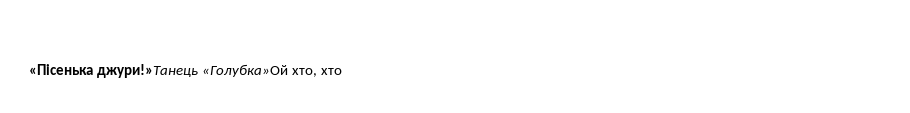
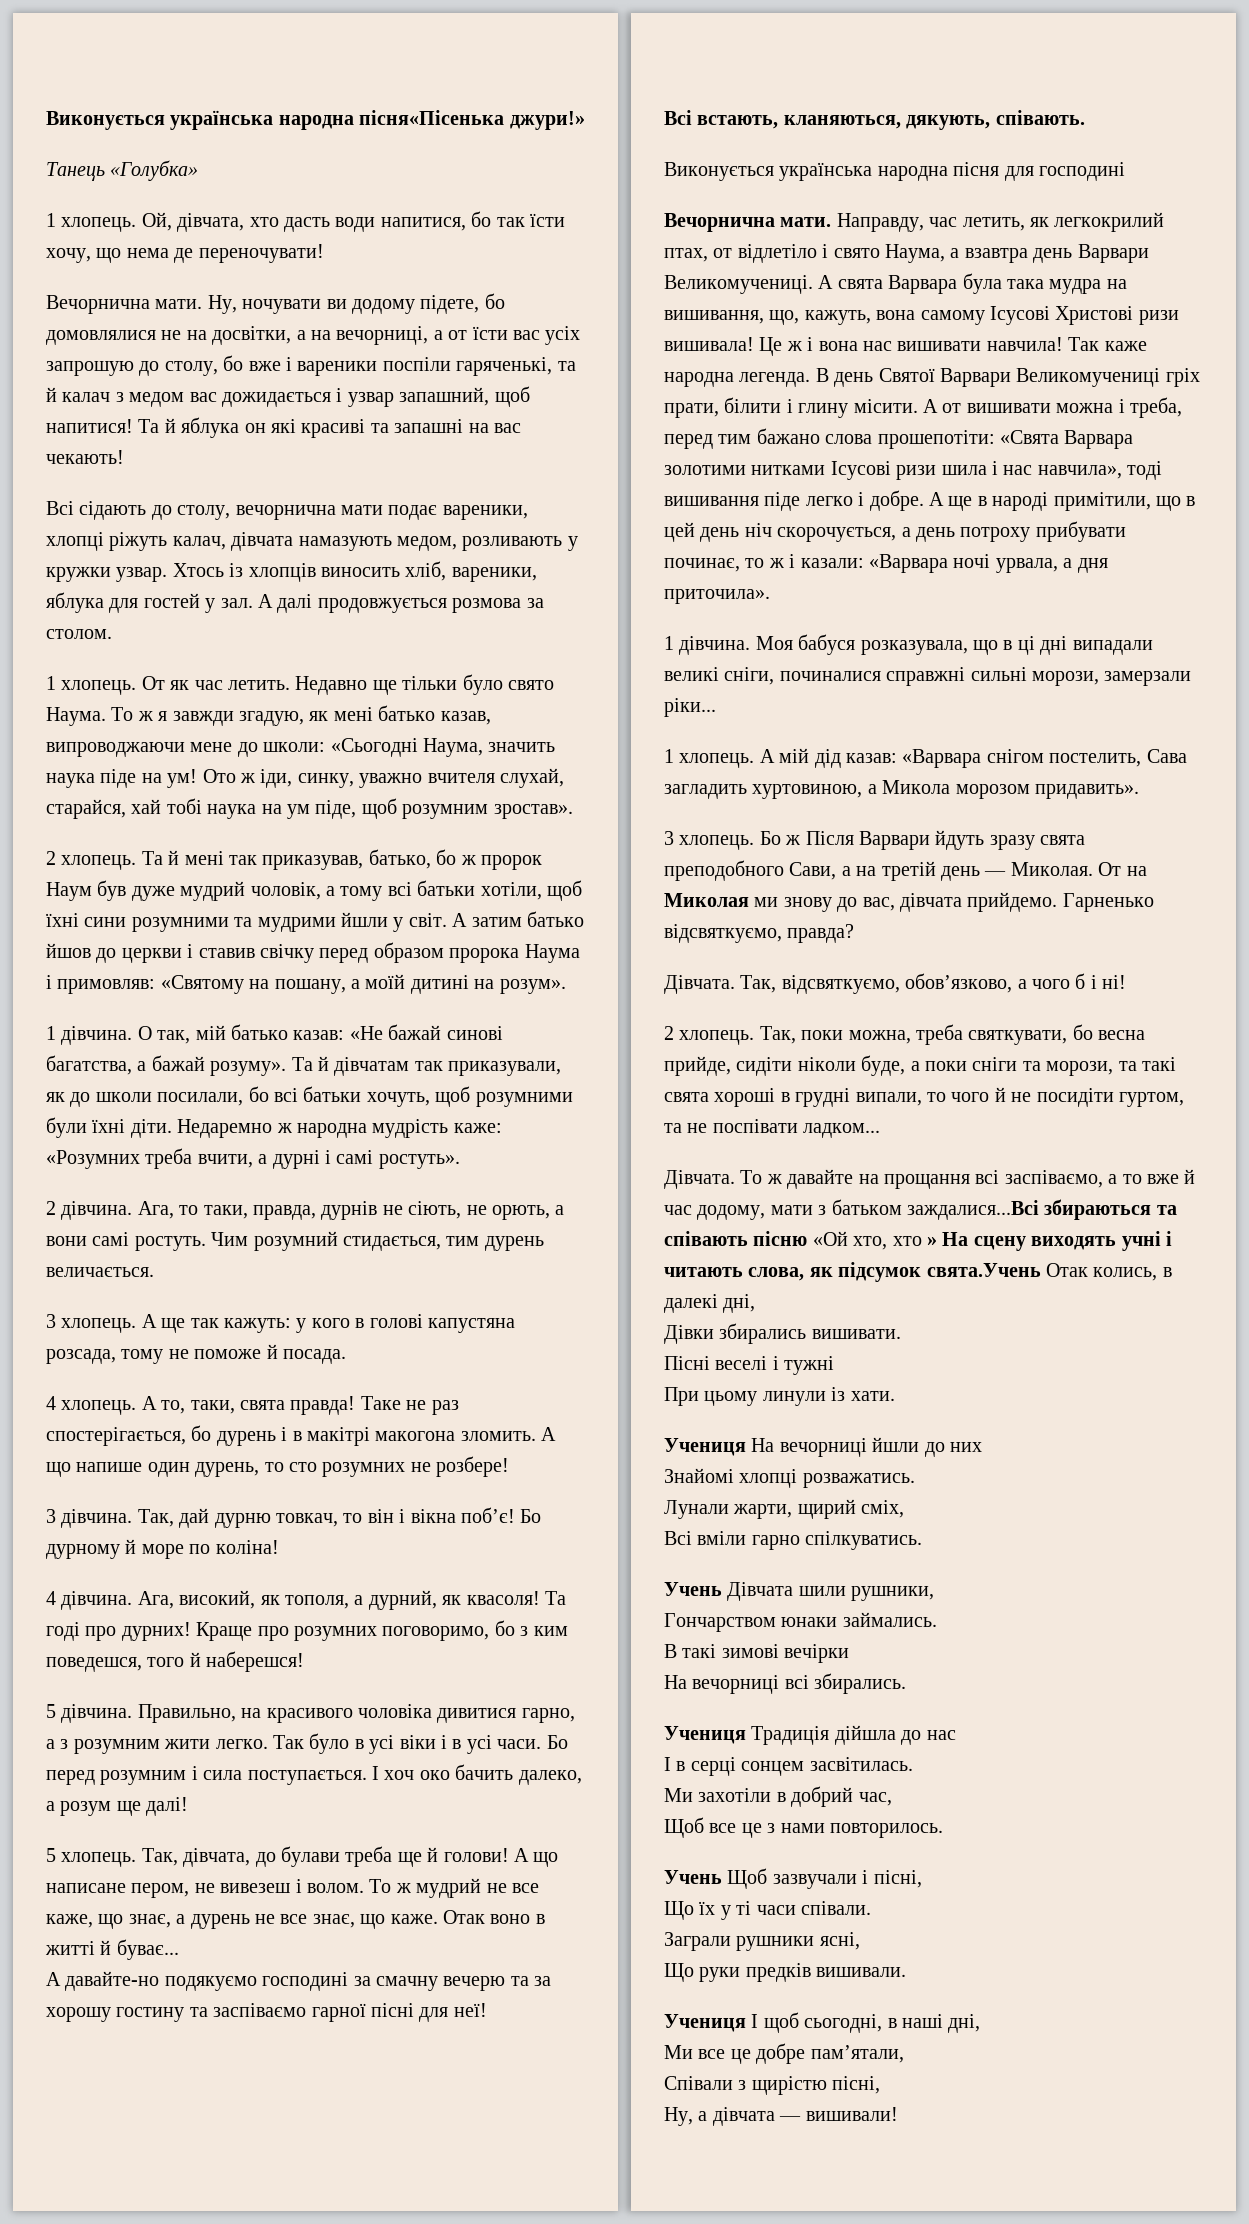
- «Пісенька джури!»Танець «Голубка»Ой хто, хто
+ Виконується українська народна пісня«Пісенька джури!»
+ Танець «Голубка»
+ 1 хлопець. Ой, дівчата, хто дасть води напитися, бо так їсти хочу, що нема де переночувати!
+ Вечорнична мати. Ну, ночувати ви додому підете, бо домовлялися не на досвітки, а на вечорниці, а от їсти вас усіх запрошую до столу, бо вже і вареники поспіли гаряченькі, та й калач з медом вас дожидається і узвар запашний, щоб напитися! Та й яблука он які красиві та запашні на вас чекають!
+ Всі сідають до столу, вечорнична мати подає вареники, хлопці ріжуть калач, дівчата намазують медом, розливають у кружки узвар. Хтось із хлопців виносить хліб, вареники, яблука для гостей у зал. А далі продовжується розмова за столом.
+ 1 хлопець. От як час летить. Недавно ще тільки було свято Наума. То ж я завжди згадую, як мені батько казав, випроводжаючи мене до школи: «Сьогодні Наума, значить наука піде на ум! Ото ж іди, синку, уважно вчителя слухай, старайся, хай тобі наука на ум піде, щоб розумним зростав».
+ 2 хлопець. Та й мені так приказував, батько, бо ж пророк Наум був дуже мудрий чоловік, а тому всі батьки хотіли, щоб їхні сини розумними та мудрими йшли у світ. А затим батько йшов до церкви і ставив свічку перед образом пророка Наума і примовляв: «Святому на пошану, а моїй дитині на розум».
+ 1 дівчина. О так, мій батько казав: «Не бажай синові багатства, а бажай розуму». Та й дівчатам так приказували, як до школи посилали, бо всі батьки хочуть, щоб розумними були їхні діти. Недаремно ж народна мудрість каже: «Розумних треба вчити, а дурні і самі ростуть».
+ 2 дівчина. Ага, то таки, правда, дурнів не сіють, не орють, а вони самі ростуть. Чим розумний стидається, тим дурень величається.
+ 3 хлопець. А ще так кажуть: у кого в голові капустяна розсада, тому не поможе й посада.
+ 4 хлопець. А то, таки, свята правда! Таке не раз спостерігається, бо дурень і в макітрі макогона зломить. А що напише один дурень, то сто розумних не розбере!
+ 3 дівчина. Так, дай дурню товкач, то він і вікна поб’є! Бо дурному й море по коліна!
+ 4 дівчина. Ага, високий, як тополя, а дурний, як квасоля! Та годі про дурних! Краще про розумних поговоримо, бо з ким поведешся, того й наберешся!
+ 5 дівчина. Правильно, на красивого чоловіка дивитися гарно, а з розумним жити легко. Так було в усі віки і в усі часи. Бо перед розумним і сила поступається. І хоч око бачить далеко, а розум ще далі!
+ 5 хлопець. Так, дівчата, до булави треба ще й голови! А що написане пером, не вивезеш і волом. То ж мудрий не все каже, що знає, а дурень не все знає, що каже. Отак воно в житті й буває...
+ А давайте-но подякуємо господині за смачну вечерю та за хорошу гостину та заспіваємо гарної пісні для неї!
+ Всі встають, кланяються, дякують, співають.
+ Виконується українська народна пісня для господині
+ Вечорнична мати. Направду, час летить, як легкокрилий птах, от відлетіло і свято Наума, а взавтра день Варвари Великомучениці. А свята Варвара була така мудра на вишивання, що, кажуть, вона самому Ісусові Христові ризи вишивала! Це ж і вона нас вишивати навчила! Так каже народна легенда. В день Святої Варвари Великомучениці гріх прати, білити і глину місити. А от вишивати можна і треба, перед тим бажано слова прошепотіти: «Свята Варвара золотими нитками Ісусові ризи шила і нас навчила», тоді вишивання піде легко і добре. А ще в народі примітили, що в цей день ніч скорочується, а день потроху прибувати починає, то ж і казали: «Варвара ночі урвала, а дня приточила».
+ 1 дівчина. Моя бабуся розказувала, що в ці дні випадали великі сніги, починалися справжні сильні морози, замерзали ріки...
+ 1 хлопець. А мій дід казав: «Варвара снігом постелить, Сава загладить хуртовиною, а Микола морозом придавить».
+ 3 хлопець. Бо ж Після Варвари йдуть зразу свята преподобного Сави, а на третій день — Миколая. От на Миколая ми знову до вас, дівчата прийдемо. Гарненько відсвяткуємо, правда?
+ Дівчата. Так, відсвяткуємо, обов’язково, а чого б і ні!
+ 2 хлопець. Так, поки можна, треба святкувати, бо весна прийде, сидіти ніколи буде, а поки сніги та морози, та такі свята хороші в грудні випали, то чого й не посидіти гуртом, та не поспівати ладком...
+ Дівчата. То ж давайте на прощання всі заспіваємо, а то вже й час додому, мати з батьком заждалися...Всі збираються та співають пісню «Ой хто, хто » На сцену виходять учні і читають слова, як підсумок свята.Учень Отак колись, в далекі дні,
+ Дівки збирались вишивати.
+ Пісні веселі і тужні
+ При цьому линули із хати.
+ Учениця На вечорниці йшли до них
+ Знайомі хлопці розважатись.
+ Лунали жарти, щирий сміх,
+ Всі вміли гарно спілкуватись.
+ Учень Дівчата шили рушники,
+ Гончарством юнаки займались.
+ В такі зимові вечірки
+ На вечорниці всі збирались.
+ Учениця Традиція дійшла до нас
+ І в серці сонцем засвітилась.
+ Ми захотіли в добрий час,
+ Щоб все це з нами повторилось.
+ Учень Щоб зазвучали і пісні,
+ Що їх у ті часи співали.
+ Заграли рушники ясні,
+ Що руки предків вишивали.
+ Учениця І щоб сьогодні, в наші дні,
+ Ми все це добре пам’ятали,
+ Співали з щирістю пісні,
+ Ну, а дівчата — вишивали!

